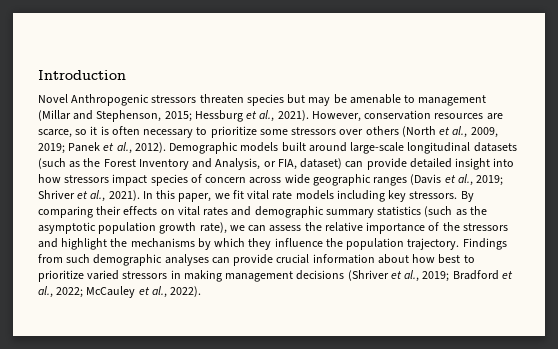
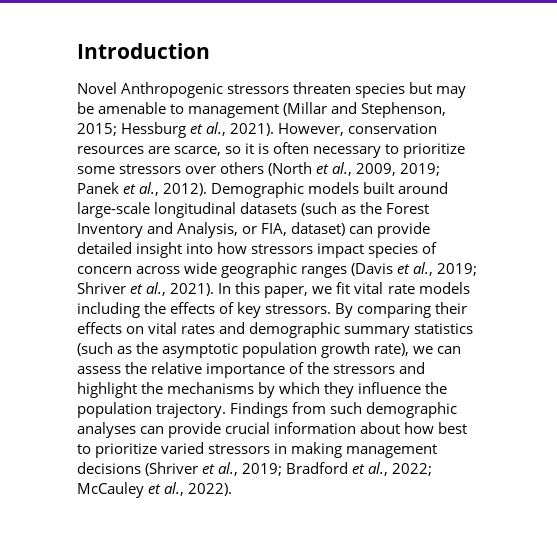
- In this paper, we fit vital rate models including key stressors.
+ In this paper, we fit vital rate models including the effects of key stressors.

